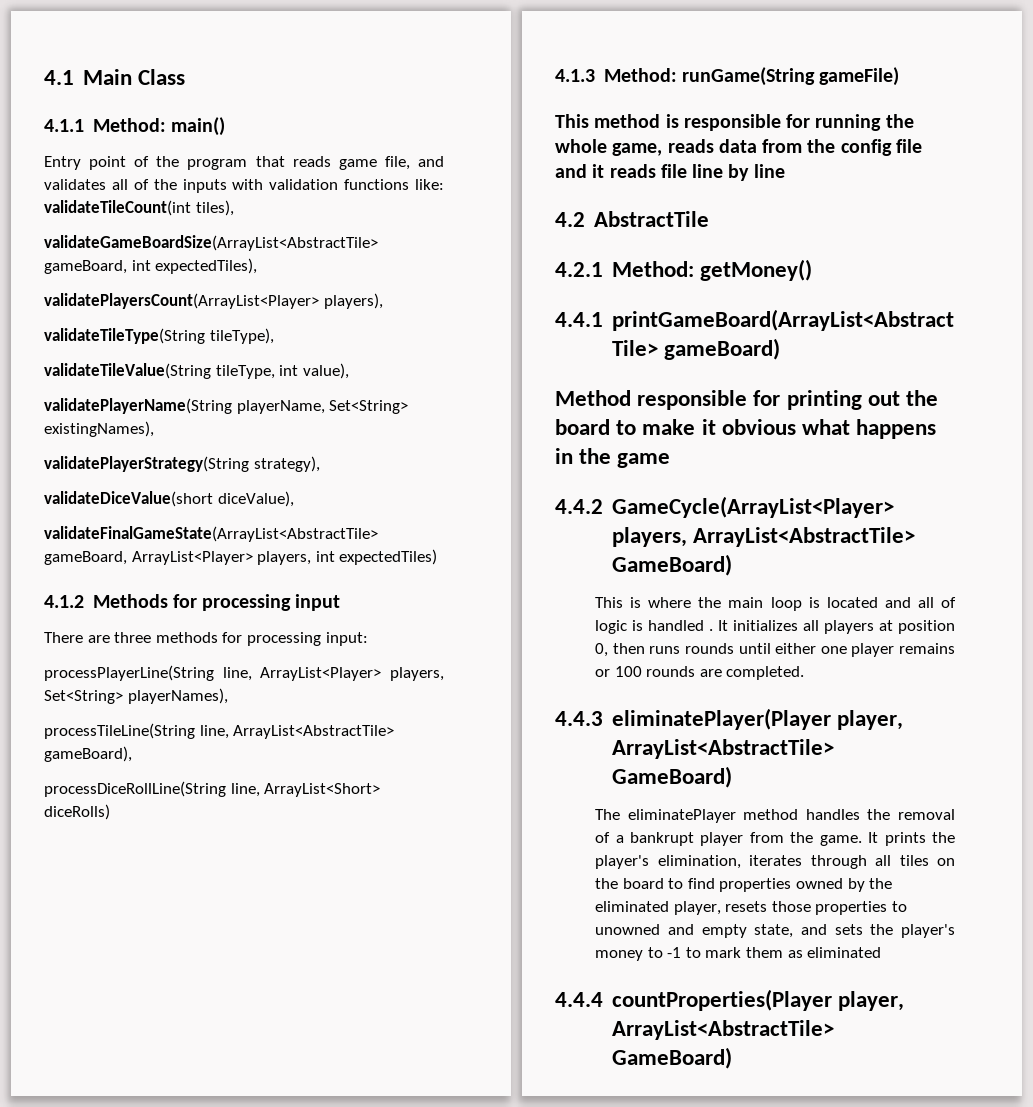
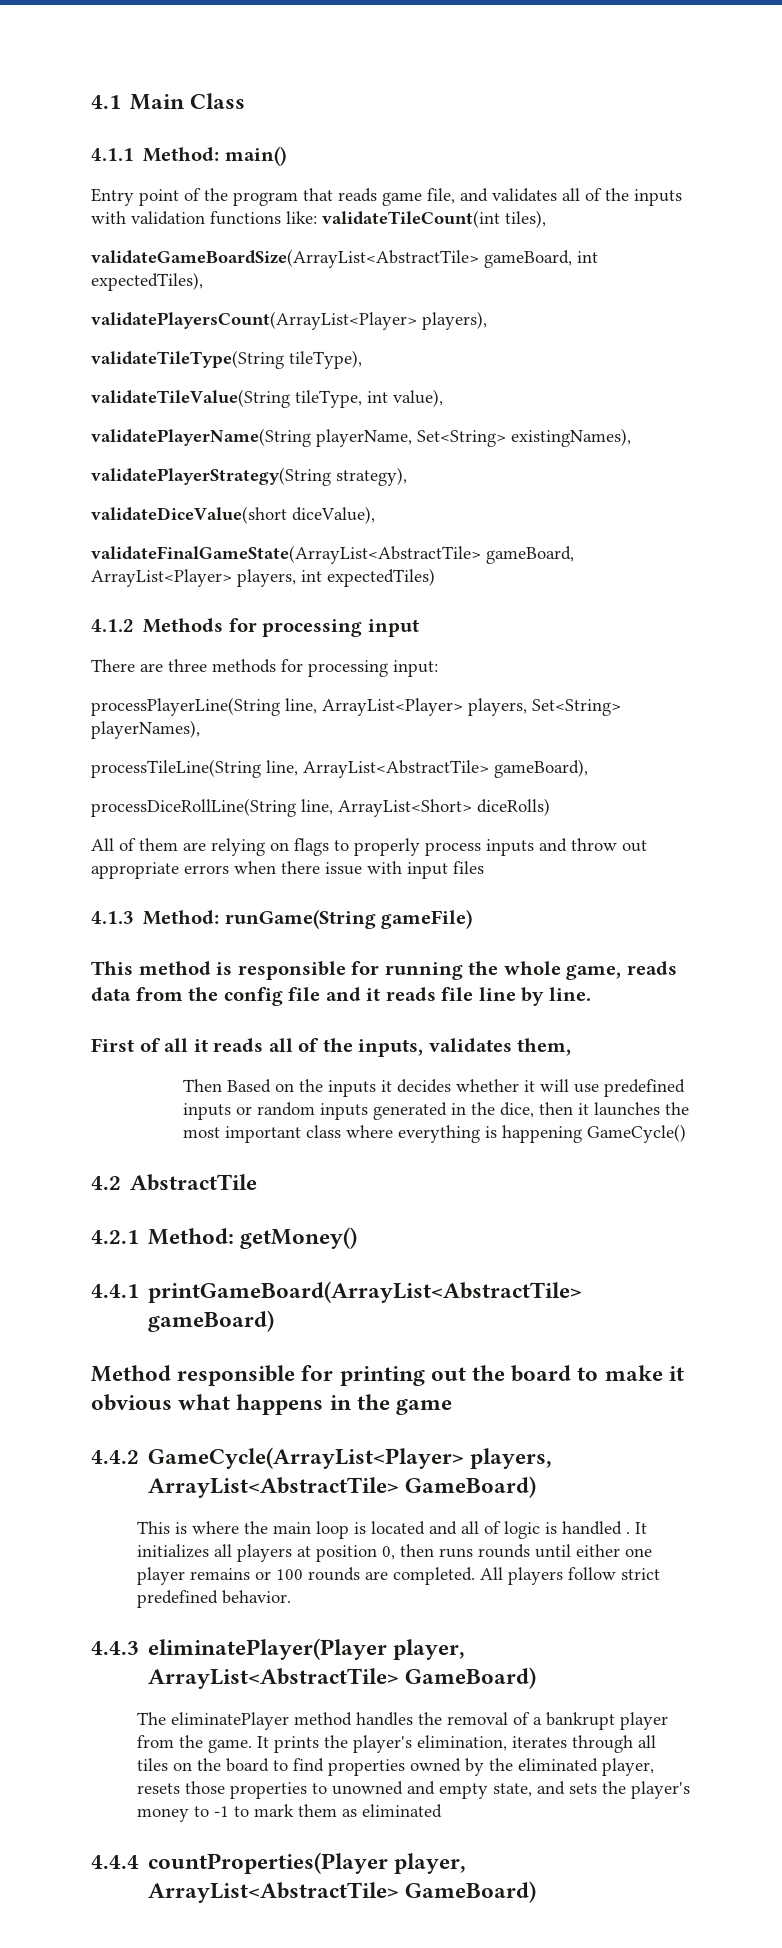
+ All of them are relying on flags to properly process inputs and throw out appropriate errors when there issue with input files
- This method is responsible for running the whole game, reads data from the config file and it reads file line by line
+ This method is responsible for running the whole game, reads data from the config file and it reads file line by line.
+ First of all it reads all of the inputs, validates them,
+ Then Based on the inputs it decides whether it will use predefined inputs or random inputs generated in the dice, then it launches the most important class where everything is happening GameCycle()
+ All players follow strict predefined behavior.

